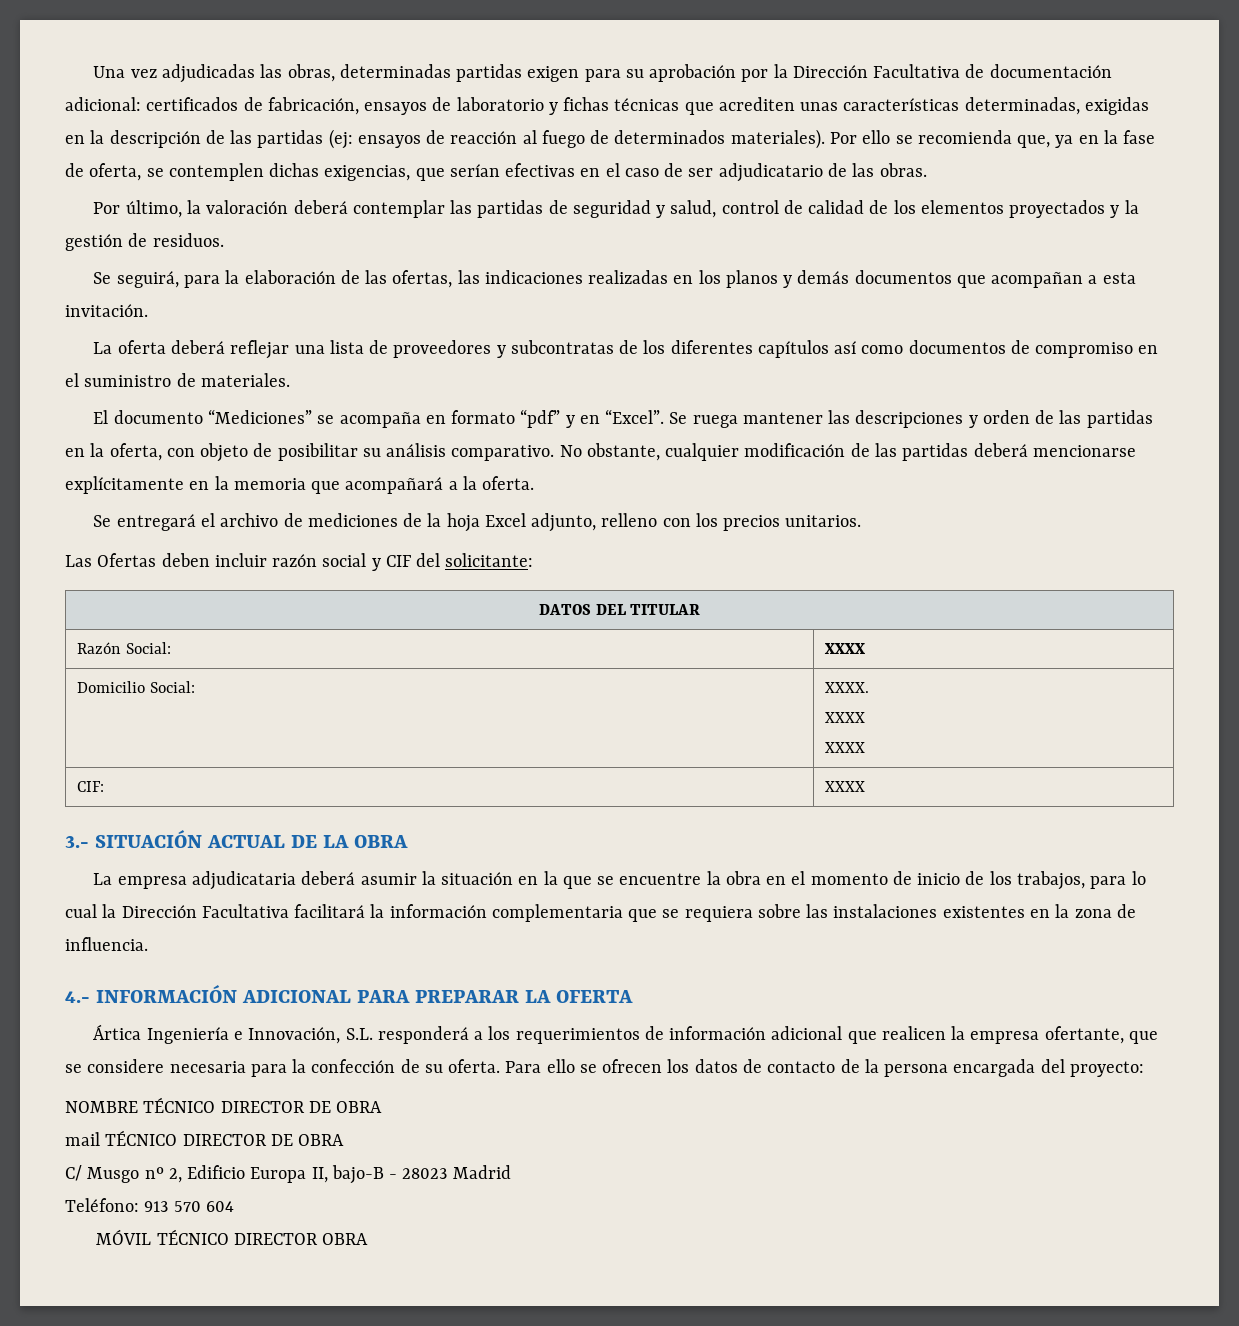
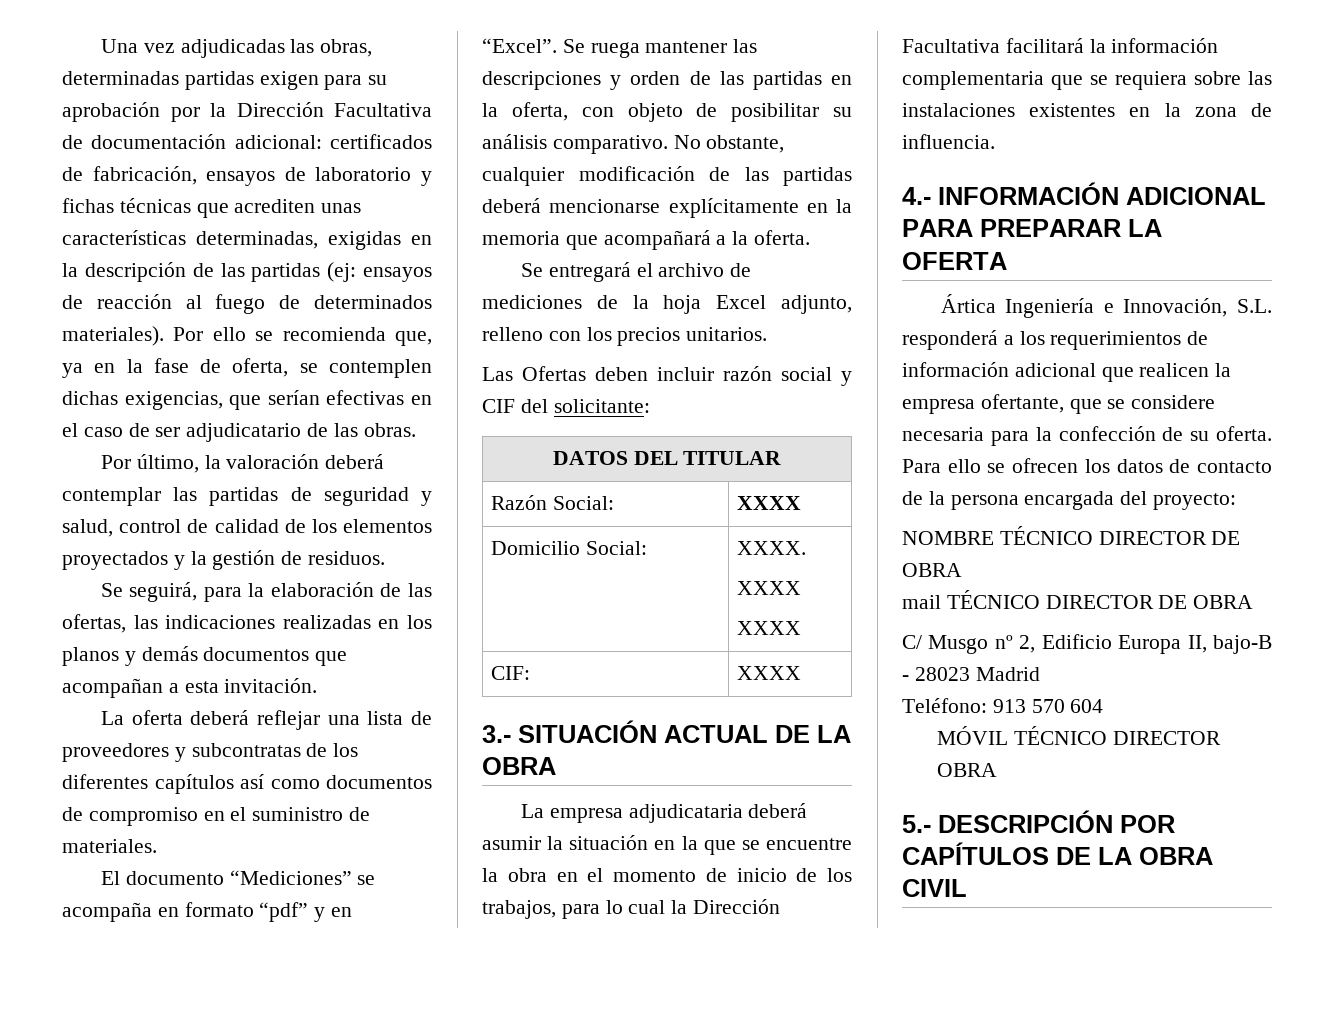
+ 5.- DESCRIPCIÓN POR CAPÍTULOS DE LA OBRA CIVIL

